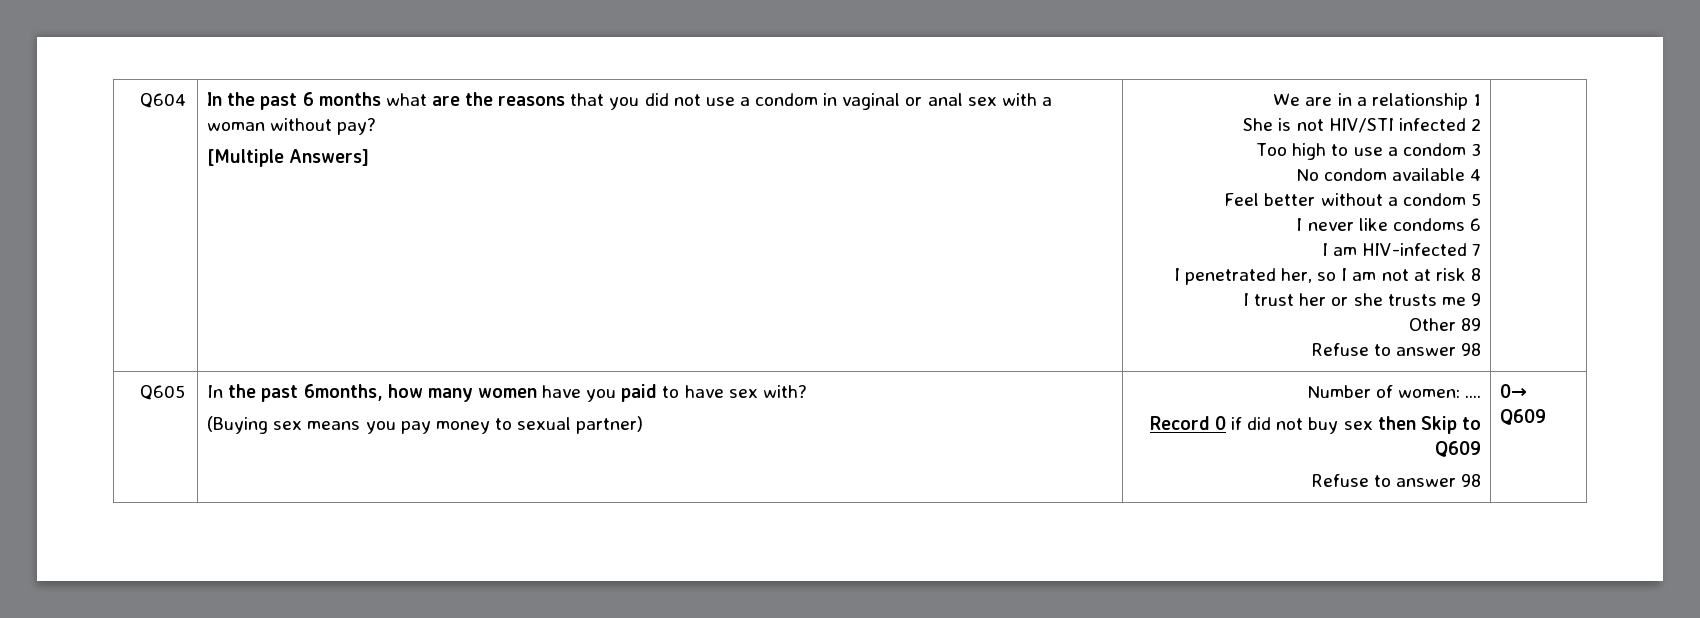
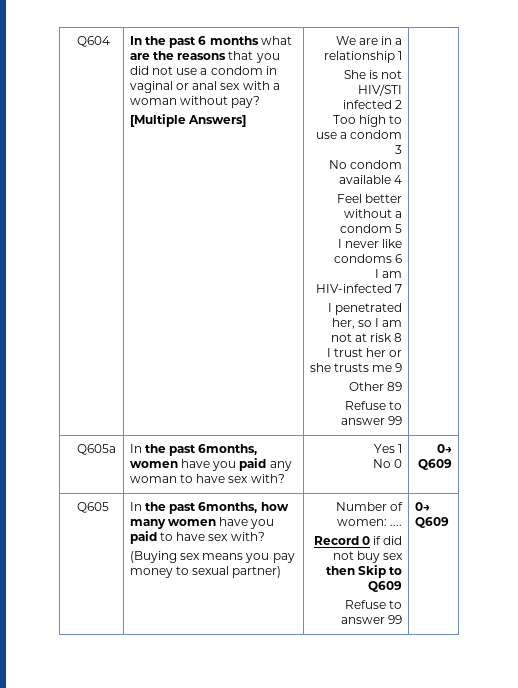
  Other 89
- Refuse to answer 98
+ Refuse to answer 99 |
+ Q605a | In the past 6months, women have you paid any woman to have sex with? | Yes 1
+ No 0 | 0→ Q609
  Record 0 if did not buy sex then Skip to Q609
- Refuse to answer 98
+ Refuse to answer 99

